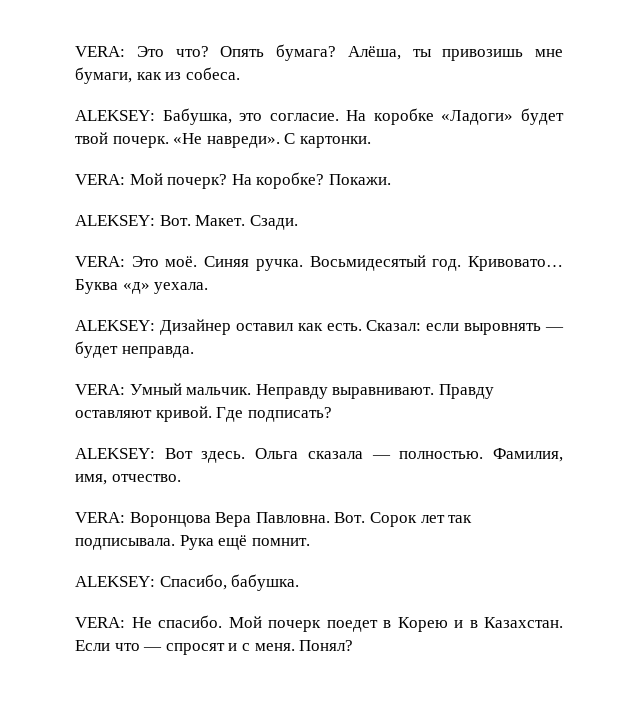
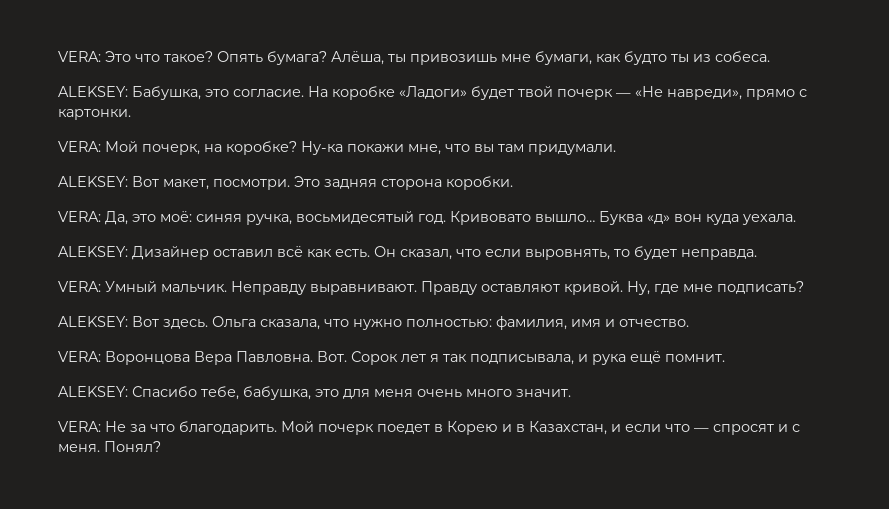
- VERA: Это что?
+ VERA: Это что такое?
- Алёша, ты привозишь мне бумаги, как из собеса.
+ Алёша, ты привозишь мне бумаги, как будто ты из собеса.
- На коробке «Ладоги» будет твой почерк. «Не навреди». С картонки.
- VERA: Мой почерк? На коробке? Покажи.
- ALEKSEY: Вот. Макет. Сзади.
- VERA: Это моё. Синяя ручка. Восьмидесятый год. Кривовато… Буква «д» уехала.
+ На коробке «Ладоги» будет твой почерк — «Не навреди», прямо с картонки.
+ VERA: Мой почерк, на коробке? Ну-ка покажи мне, что вы там придумали.
+ ALEKSEY: Вот макет, посмотри. Это задняя сторона коробки.
+ VERA: Да, это моё: синяя ручка, восьмидесятый год. Кривовато вышло… Буква «д» вон куда уехала.
- ALEKSEY: Дизайнер оставил как есть.
+ ALEKSEY: Дизайнер оставил всё как есть.
- Сказал: если выровнять — будет неправда.
+ Он сказал, что если выровнять, то будет неправда.
- Где подписать?
+ Ну, где мне подписать?
- Ольга сказала — полностью. Фамилия, имя, отчество.
+ Ольга сказала, что нужно полностью: фамилия, имя и отчество.
- Вот. Сорок лет так подписывала. Рука ещё помнит.
- ALEKSEY: Спасибо, бабушка.
+ Вот. Сорок лет я так подписывала, и рука ещё помнит.
+ ALEKSEY: Спасибо тебе, бабушка, это для меня очень много значит.
- VERA: Не спасибо.
+ VERA: Не за что благодарить.
- Мой почерк поедет в Корею и в Казахстан. Если что — спросят и с меня.
+ Мой почерк поедет в Корею и в Казахстан, и если что — спросят и с меня.

